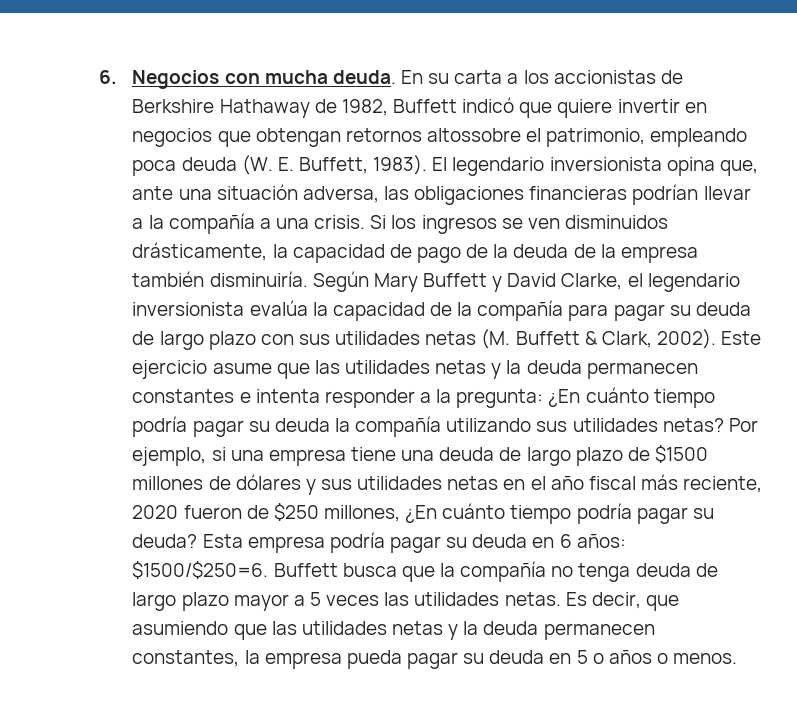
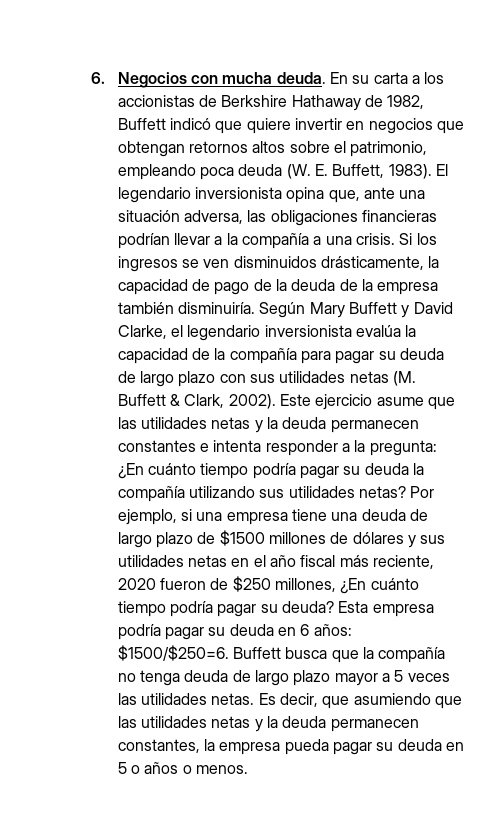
- En su carta a los accionistas de Berkshire Hathaway de 1982, Buffett indicó que quiere invertir en negocios que obtengan retornos altossobre el patrimonio, empleando poca deuda (W. E. Buffett, 1983).
+ En su carta a los accionistas de Berkshire Hathaway de 1982, Buffett indicó que quiere invertir en negocios que obtengan retornos altos sobre el patrimonio, empleando poca deuda (W. E. Buffett, 1983).

